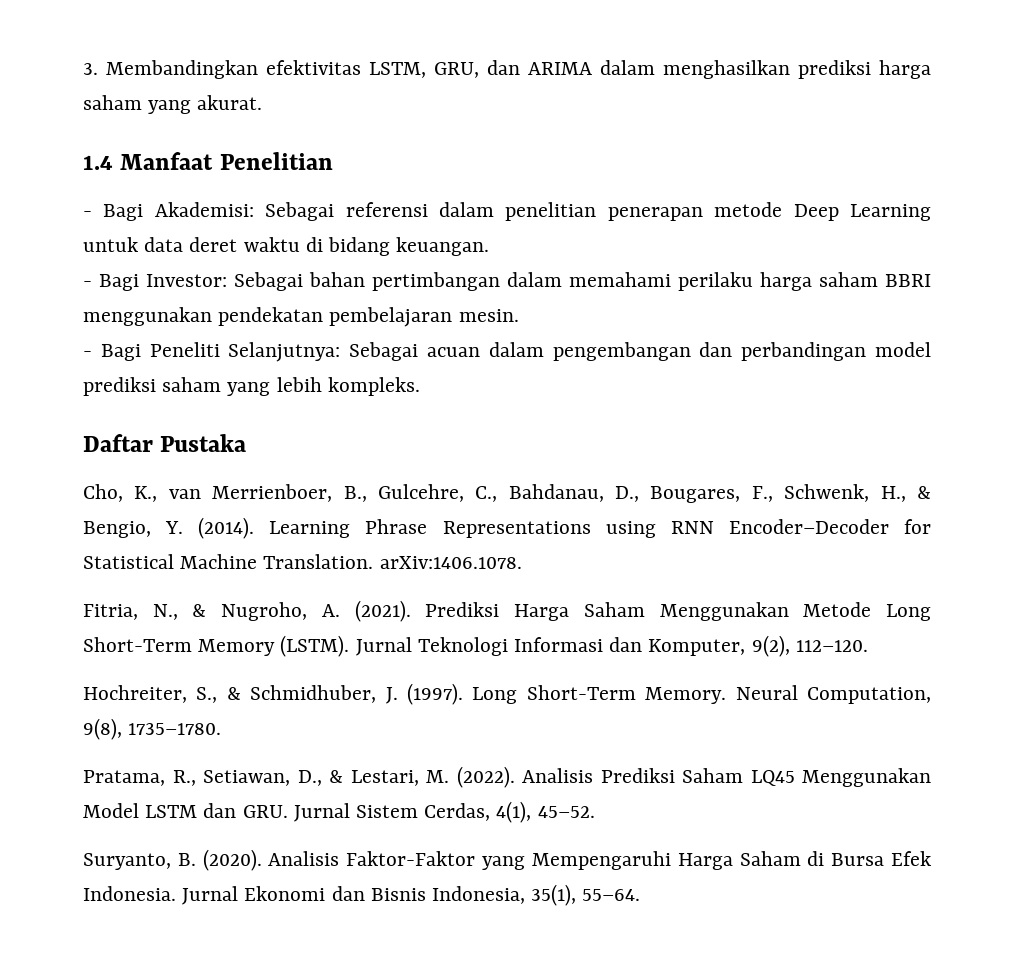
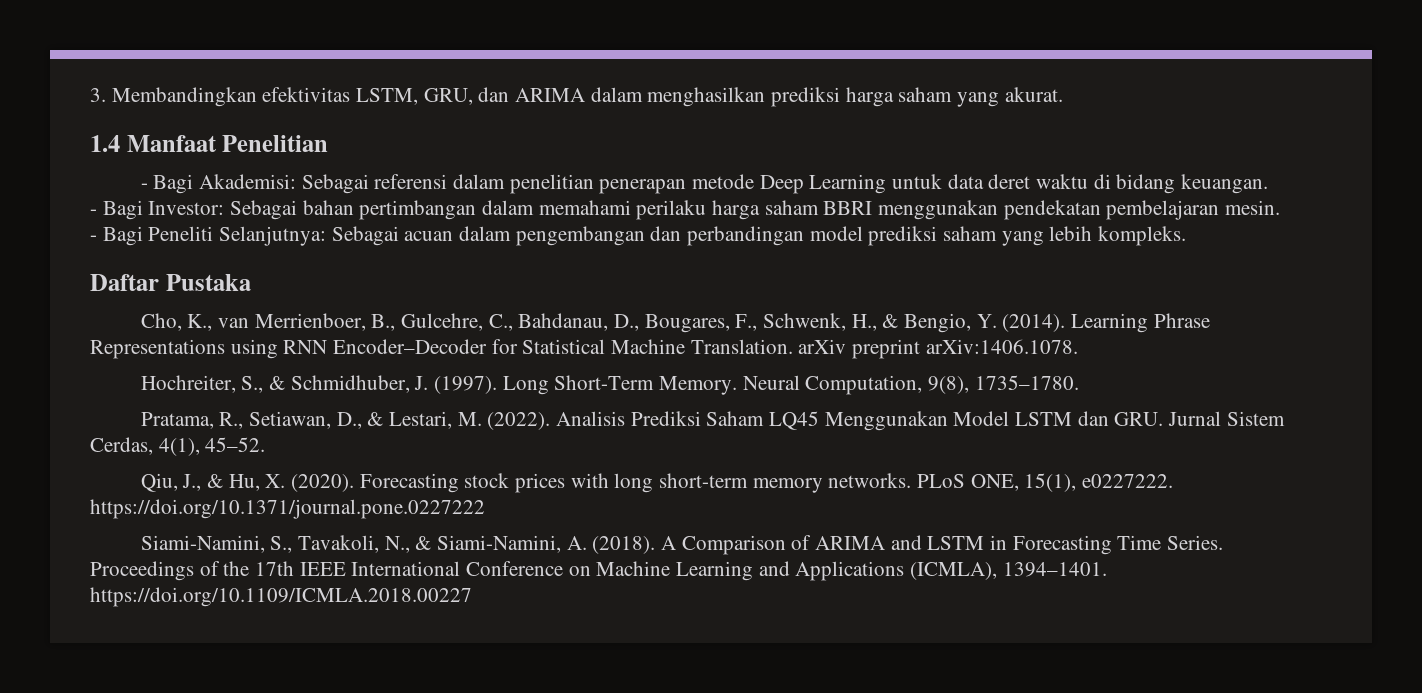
- Learning Phrase Representations using RNN Encoder–Decoder for Statistical Machine Translation. arXiv:1406.1078.
+ Learning Phrase Representations using RNN Encoder–Decoder for Statistical Machine Translation. arXiv preprint arXiv:1406.1078.
- Fitria, N., & Nugroho, A. (2021). Prediksi Harga Saham Menggunakan Metode Long Short-Term Memory (LSTM). Jurnal Teknologi Informasi dan Komputer, 9(2), 112–120.
- Suryanto, B. (2020). Analisis Faktor-Faktor yang Mempengaruhi Harga Saham di Bursa Efek Indonesia. Jurnal Ekonomi dan Bisnis Indonesia, 35(1), 55–64.
+ Qiu, J., & Hu, X. (2020). Forecasting stock prices with long short-term memory networks. PLoS ONE, 15(1), e0227222. https://doi.org/10.1371/journal.pone.0227222
+ Siami-Namini, S., Tavakoli, N., & Siami-Namini, A. (2018). A Comparison of ARIMA and LSTM in Forecasting Time Series. Proceedings of the 17th IEEE International Conference on Machine Learning and Applications (ICMLA), 1394–1401. https://doi.org/10.1109/ICMLA.2018.00227

